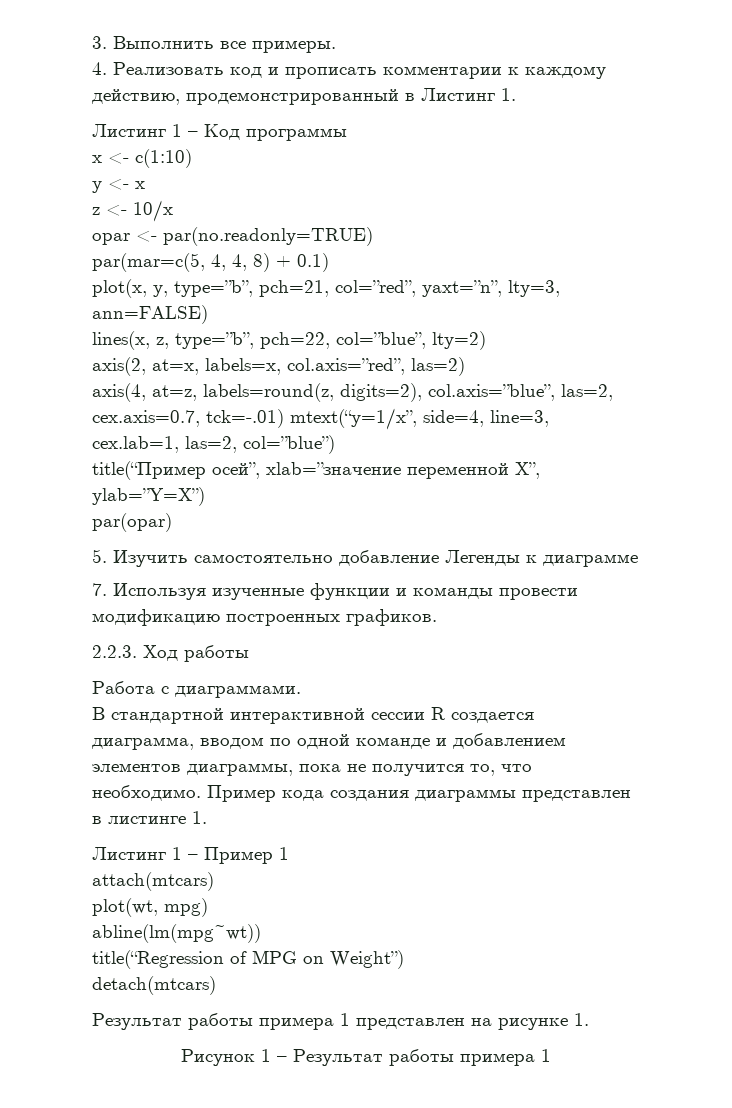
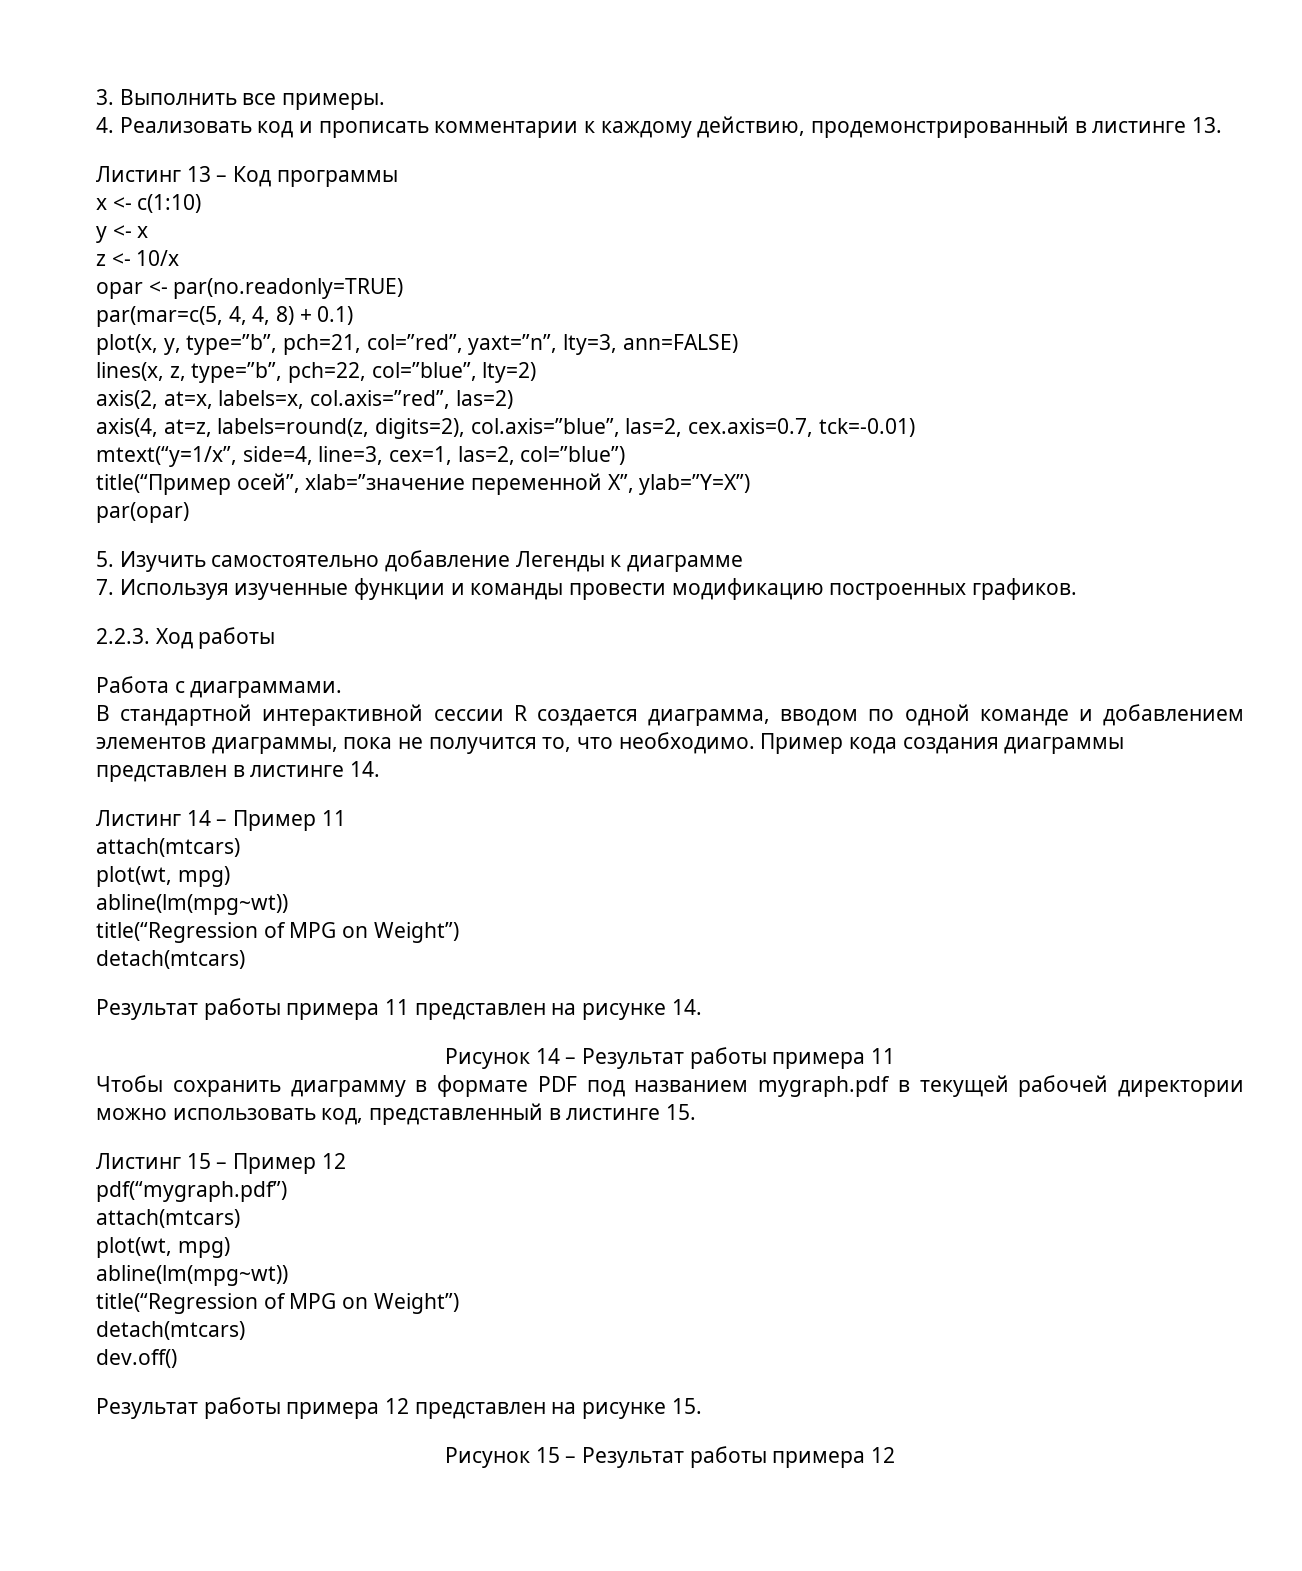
- 4. Реализовать код и прописать комментарии к каждому действию, продемонстрированный в Листинг 1.
- Листинг 1 – Код программы
+ 4. Реализовать код и прописать комментарии к каждому действию, продемонстрированный в листинге 13.
+ Листинг 13 – Код программы
- axis(4, at=z, labels=round(z, digits=2), col.axis=”blue”, las=2, cex.axis=0.7, tck=-.01) mtext(“y=1/x”, side=4, line=3, cex.lab=1, las=2, col=”blue”)
+ axis(4, at=z, labels=round(z, digits=2), col.axis=”blue”, las=2, cex.axis=0.7, tck=-0.01)
+ mtext(“y=1/x”, side=4, line=3, cex=1, las=2, col=”blue”)
- Пример кода создания диаграммы представлен в листинге 1.
- Листинг 1 – Пример 1
+ Пример кода создания диаграммы представлен в листинге 14.
+ Листинг 14 – Пример 11
- Результат работы примера 1 представлен на рисунке 1.
- Рисунок 1 – Результат работы примера 1
+ Результат работы примера 11 представлен на рисунке 14.
+ Рисунок 14 – Результат работы примера 11
+ Чтобы сохранить диаграмму в формате PDF под названием mygraph.pdf в текущей рабочей директории можно использовать код, представленный в листинге 15.
+ Листинг 15 – Пример 12
+ pdf(“mygraph.pdf”)
+ attach(mtcars)
+ plot(wt, mpg)
+ abline(lm(mpg~wt))
+ title(“Regression of MPG on Weight”)
+ detach(mtcars)
+ dev.off()
+ Результат работы примера 12 представлен на рисунке 15.
+ Рисунок 15 – Результат работы примера 12

